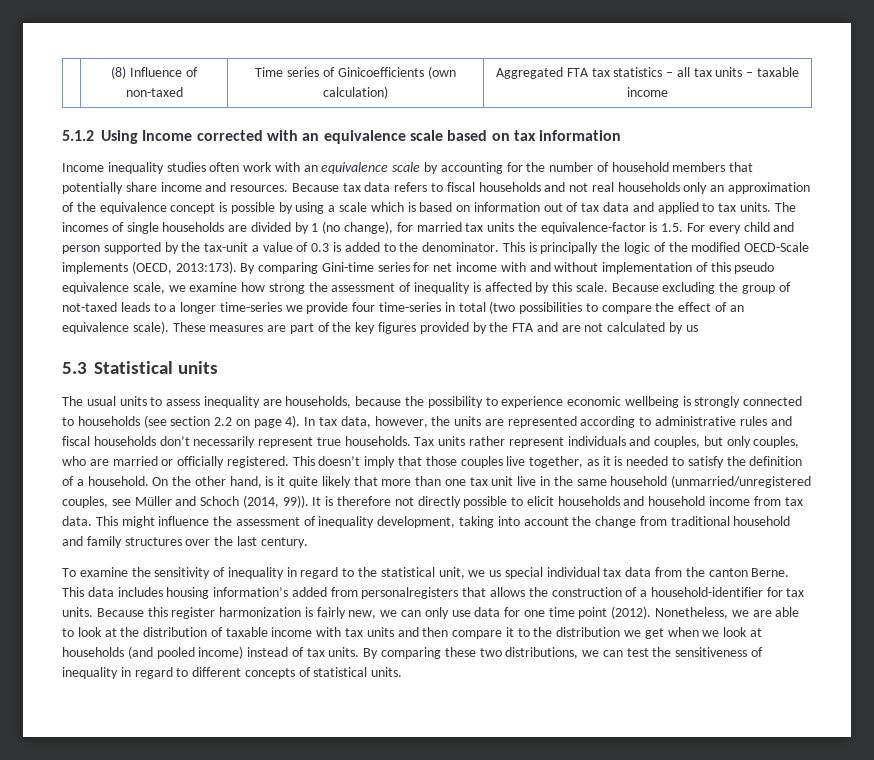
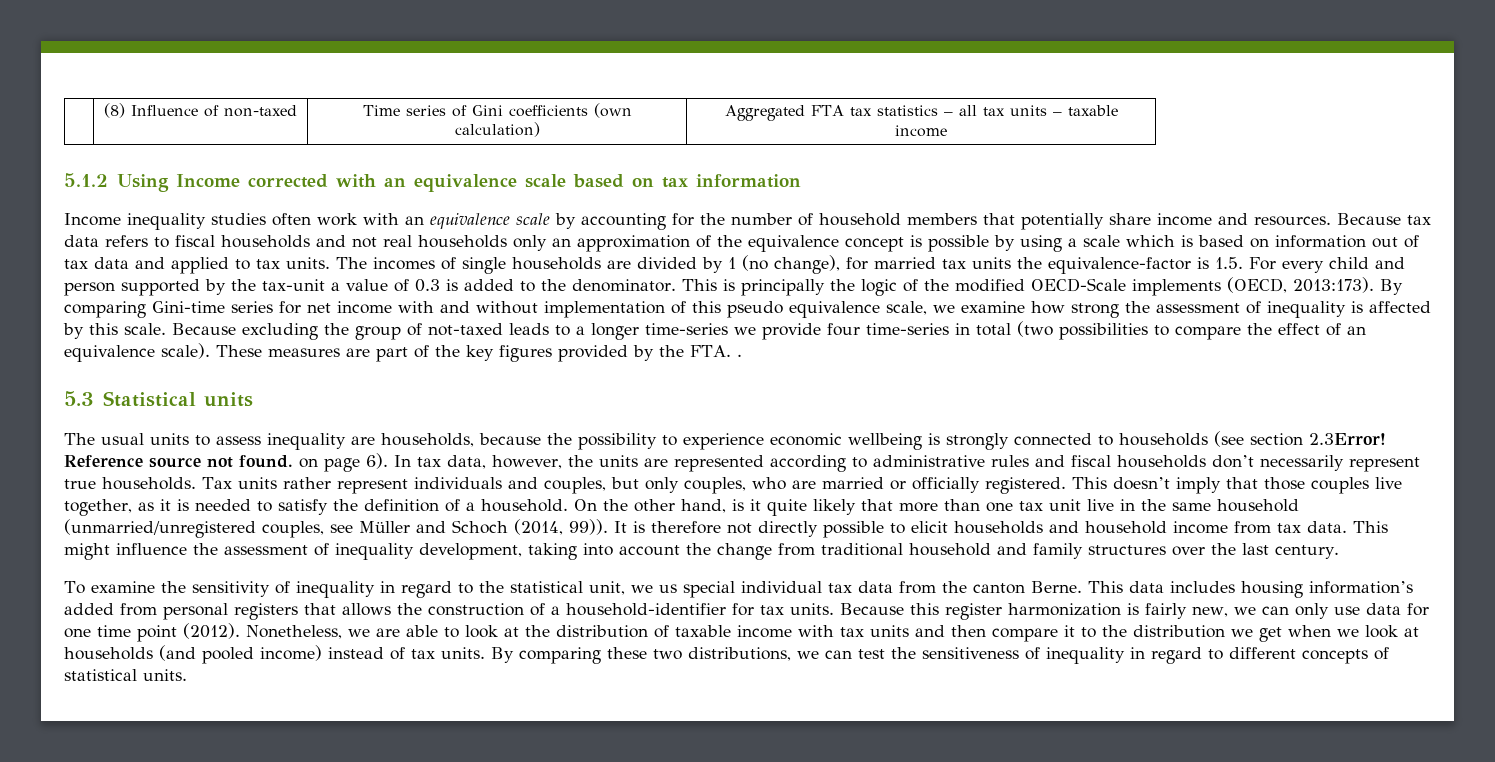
- | (8) Influence of non-taxed | Time series of Ginicoefficients (own calculation) | Aggregated FTA tax statistics – all tax units – taxable income
+ | (8) Influence of non-taxed | Time series of Gini coefficients (own calculation) | Aggregated FTA tax statistics – all tax units – taxable income
- These measures are part of the key figures provided by the FTA and are not calculated by us
+ These measures are part of the key figures provided by the FTA. .
- The usual units to assess inequality are households, because the possibility to experience economic wellbeing is strongly connected to households (see section 2.2 on page 4).
+ The usual units to assess inequality are households, because the possibility to experience economic wellbeing is strongly connected to households (see section 2.3Error! Reference source not found. on page 6).
- This data includes housing information’s added from personalregisters that allows the construction of a household-identifier for tax units.
+ This data includes housing information’s added from personal registers that allows the construction of a household-identifier for tax units.

